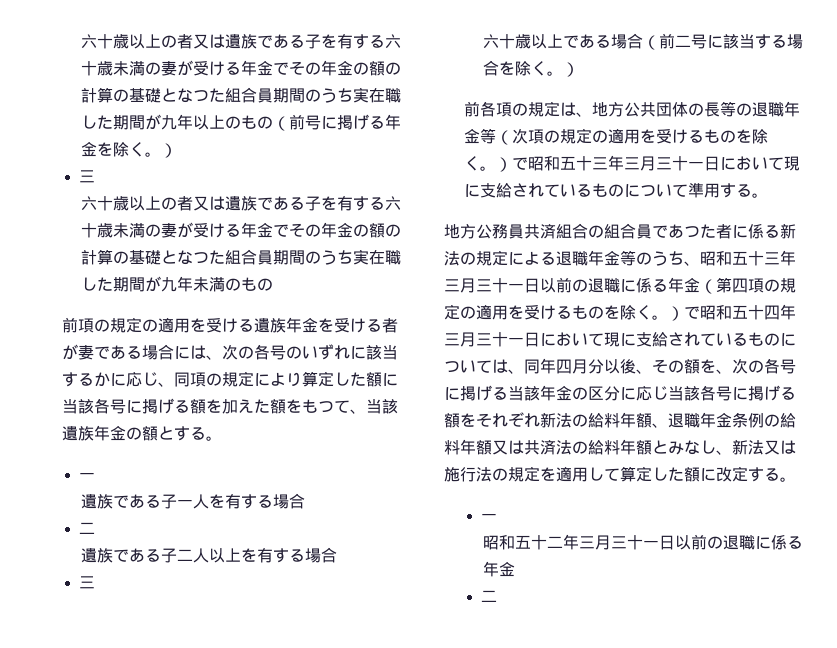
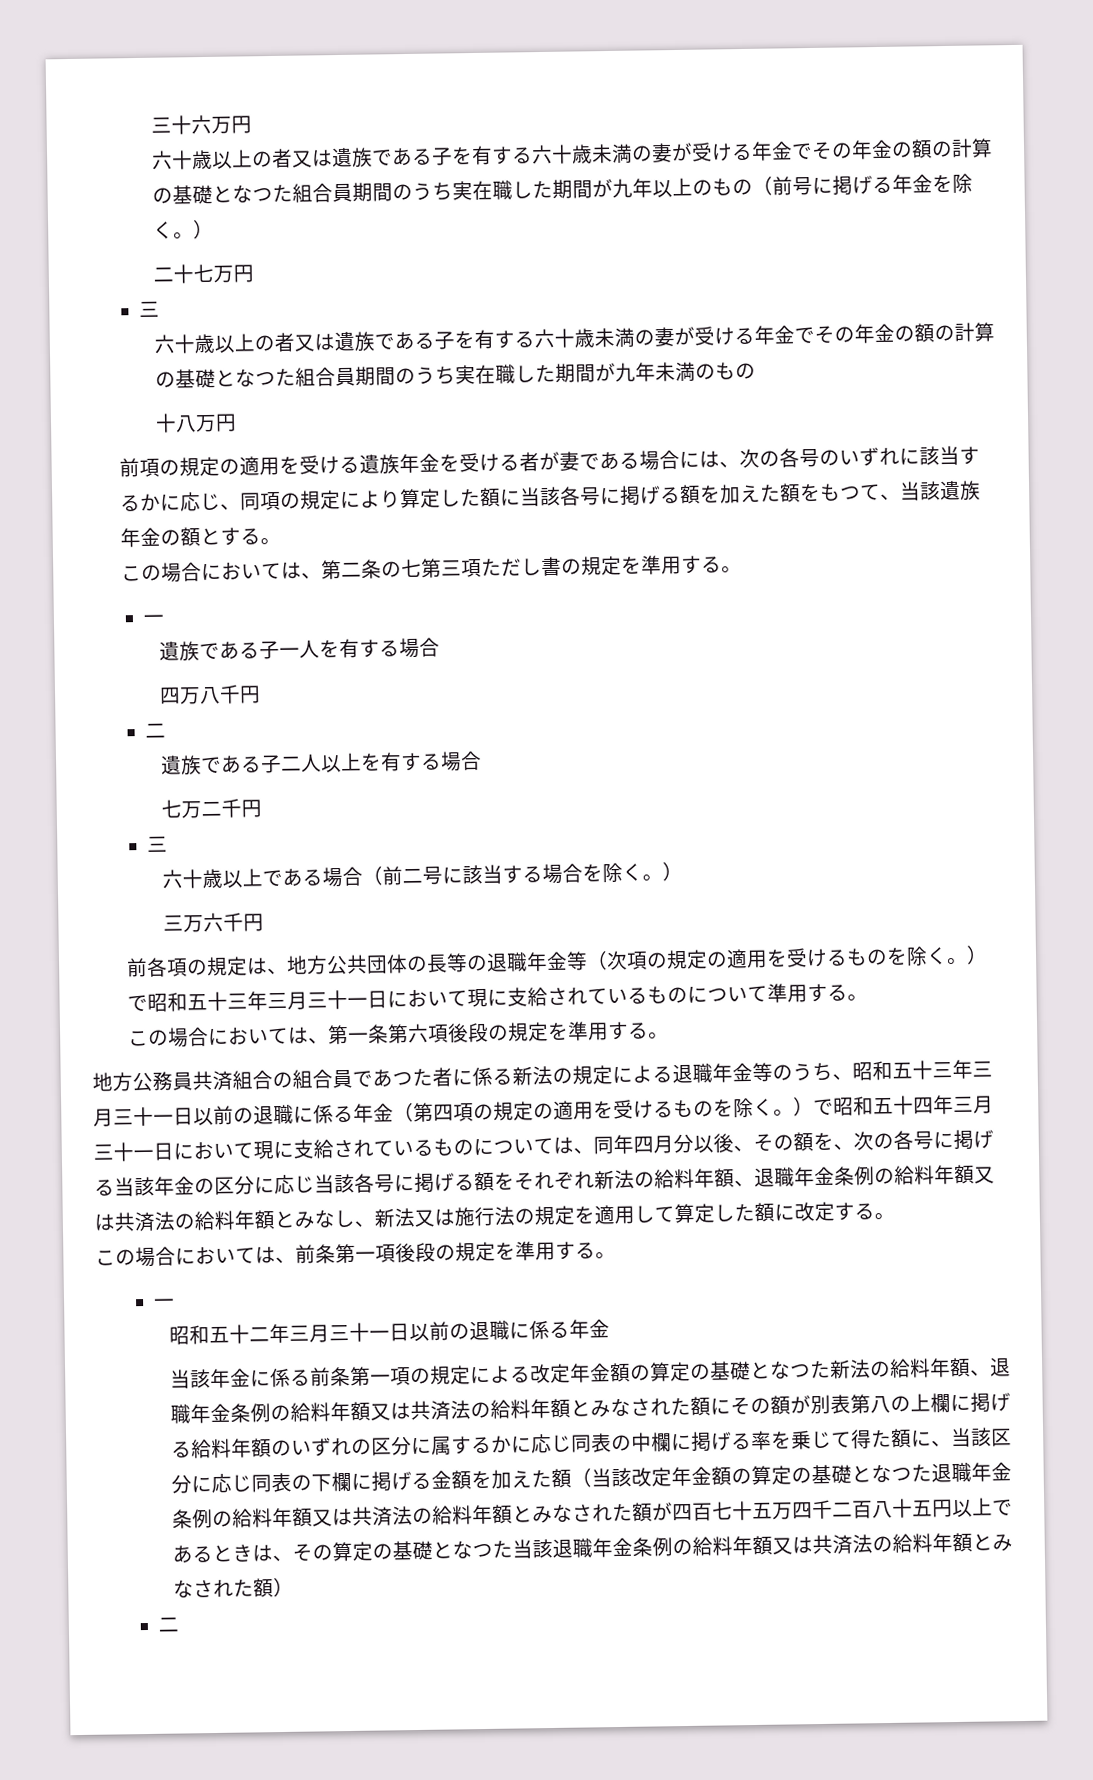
+ 三十六万円
+ 二十七万円
+ 十八万円
+ この場合においては、第二条の七第三項ただし書の規定を準用する。
+ 四万八千円
+ 七万二千円
+ 三万六千円
+ この場合においては、第一条第六項後段の規定を準用する。
+ この場合においては、前条第一項後段の規定を準用する。
+ 当該年金に係る前条第一項の規定による改定年金額の算定の基礎となつた新法の給料年額、退職年金条例の給料年額又は共済法の給料年額とみなされた額にその額が別表第八の上欄に掲げる給料年額のいずれの区分に属するかに応じ同表の中欄に掲げる率を乗じて得た額に、当該区分に応じ同表の下欄に掲げる金額を加えた額（当該改定年金額の算定の基礎となつた退職年金条例の給料年額又は共済法の給料年額とみなされた額が四百七十五万四千二百八十五円以上であるときは、その算定の基礎となつた当該退職年金条例の給料年額又は共済法の給料年額とみなされた額）

